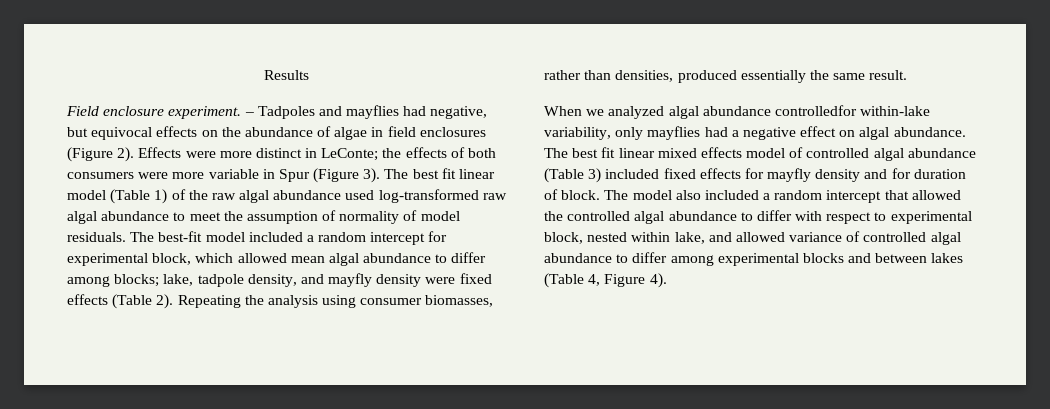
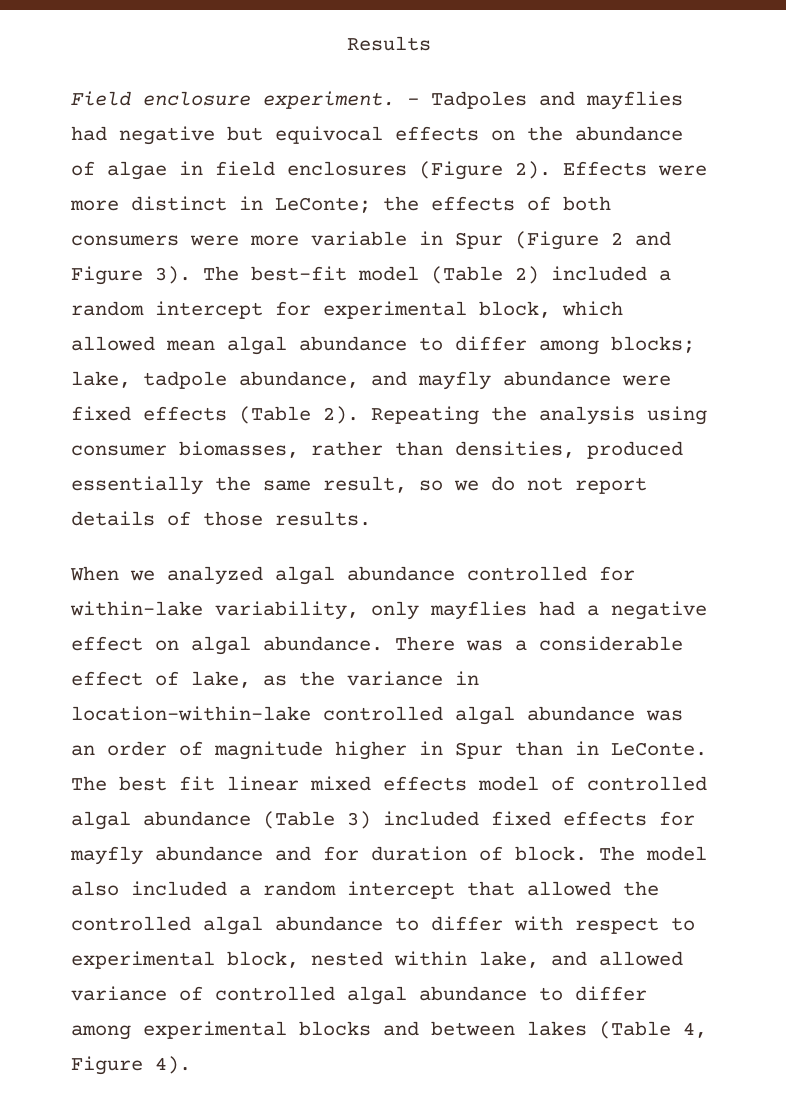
- – Tadpoles and mayflies had negative, but equivocal effects on the abundance of algae in field enclosures (Figure 2).
+ – Tadpoles and mayflies had negative but equivocal effects on the abundance of algae in field enclosures (Figure 2).
- Effects were more distinct in LeConte; the effects of both consumers were more variable in Spur (Figure 3). The best fit linear model (Table 1) of the raw algal abundance used log-transformed raw algal abundance to meet the assumption of normality of model residuals. The best-fit model included a random intercept for experimental block, which allowed mean algal abundance to differ among blocks; lake, tadpole density, and mayfly density were fixed effects (Table 2).
+ Effects were more distinct in LeConte; the effects of both consumers were more variable in Spur (Figure 2 and Figure 3). The best-fit model (Table 2) included a random intercept for experimental block, which allowed mean algal abundance to differ among blocks; lake, tadpole abundance, and mayfly abundance were fixed effects (Table 2).
- Repeating the analysis using consumer biomasses, rather than densities, produced essentially the same result.
+ Repeating the analysis using consumer biomasses, rather than densities, produced essentially the same result, so we do not report details of those results.
- When we analyzed algal abundance controlledfor within-lake variability, only mayflies had a negative effect on algal abundance.
+ When we analyzed algal abundance controlled for within-lake variability, only mayflies had a negative effect on algal abundance.
+ There was a considerable effect of lake, as the variance in location-within-lake controlled algal abundance was an order of magnitude higher in Spur than in LeConte.
- The best fit linear mixed effects model of controlled algal abundance (Table 3) included fixed effects for mayfly density and for duration of block.
+ The best fit linear mixed effects model of controlled algal abundance (Table 3) included fixed effects for mayfly abundance and for duration of block.

